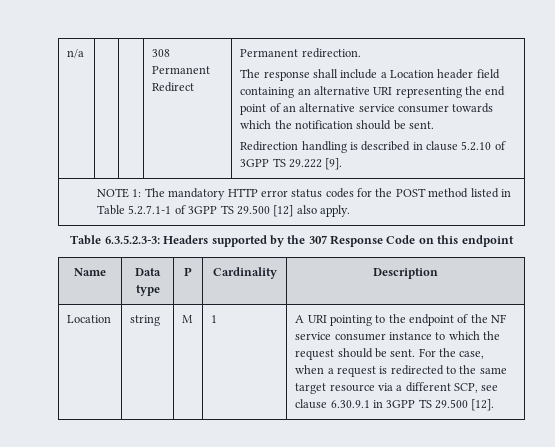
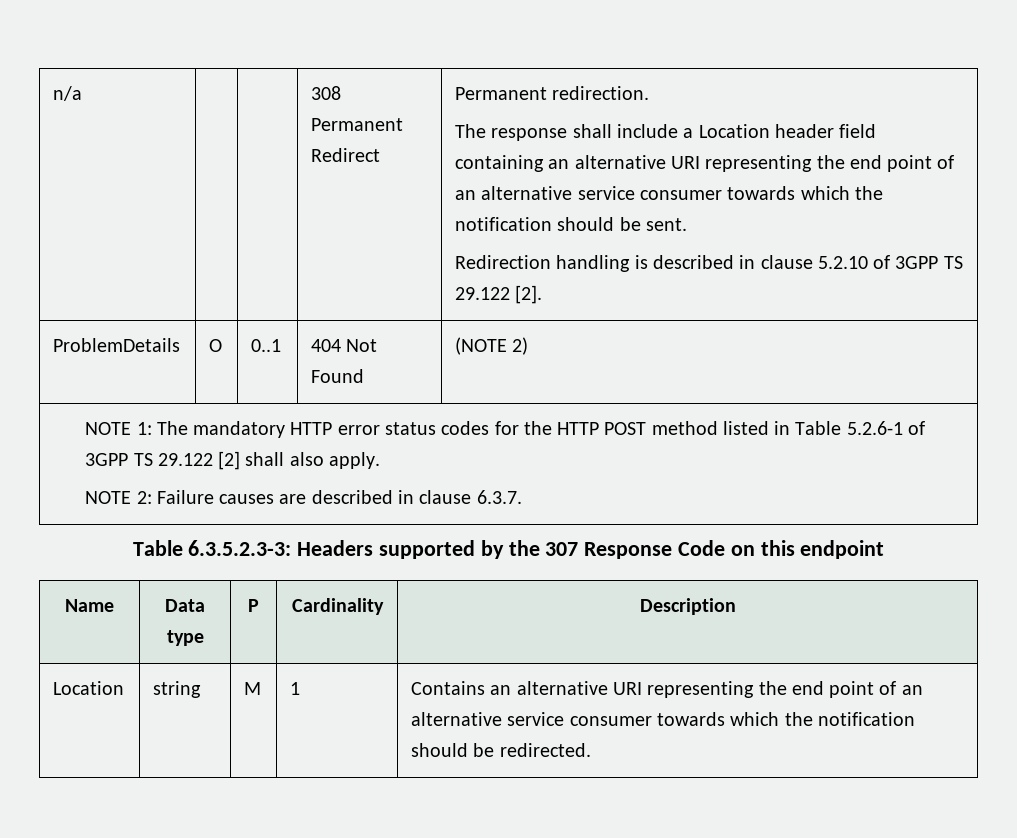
- Redirection handling is described in clause 5.2.10 of 3GPP TS 29.222 [9].
+ Redirection handling is described in clause 5.2.10 of 3GPP TS 29.122 [2].
+ ProblemDetails | O | 0..1 | 404 Not Found | (NOTE 2)
- NOTE 1: The mandatory HTTP error status codes for the POST method listed in Table 5.2.7.1-1 of 3GPP TS 29.500 [12] also apply.
+ NOTE 1: The mandatory HTTP error status codes for the HTTP POST method listed in Table 5.2.6-1 of 3GPP TS 29.122 [2] shall also apply.
+ NOTE 2: Failure causes are described in clause 6.3.7.
- A URI pointing to the endpoint of the NF service consumer instance to which the request should be sent. For the case, when a request is redirected to the same target resource via a different SCP, see clause 6.30.9.1 in 3GPP TS 29.500 [12].
+ Contains an alternative URI representing the end point of an alternative service consumer towards which the notification should be redirected.

